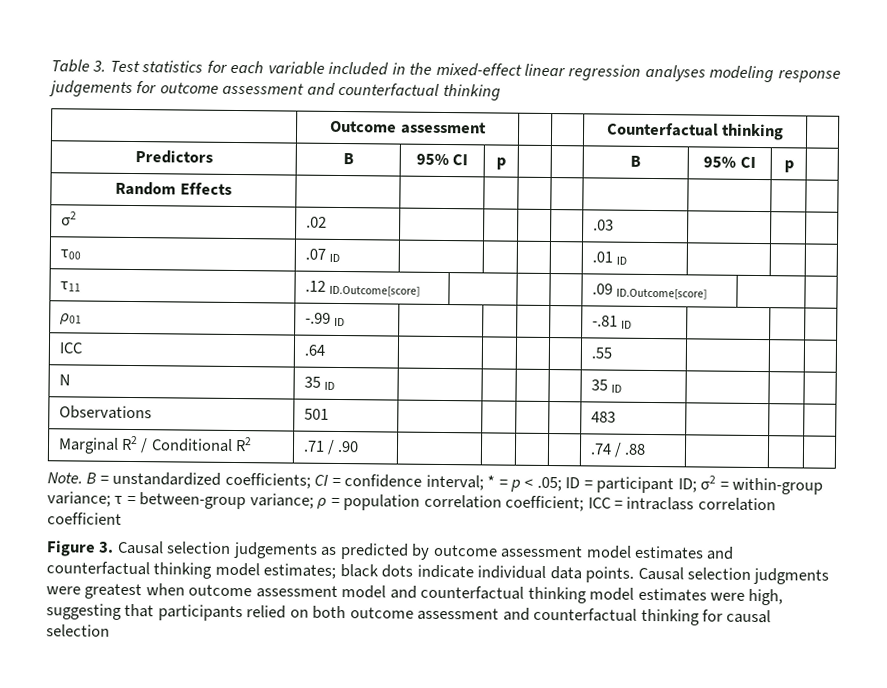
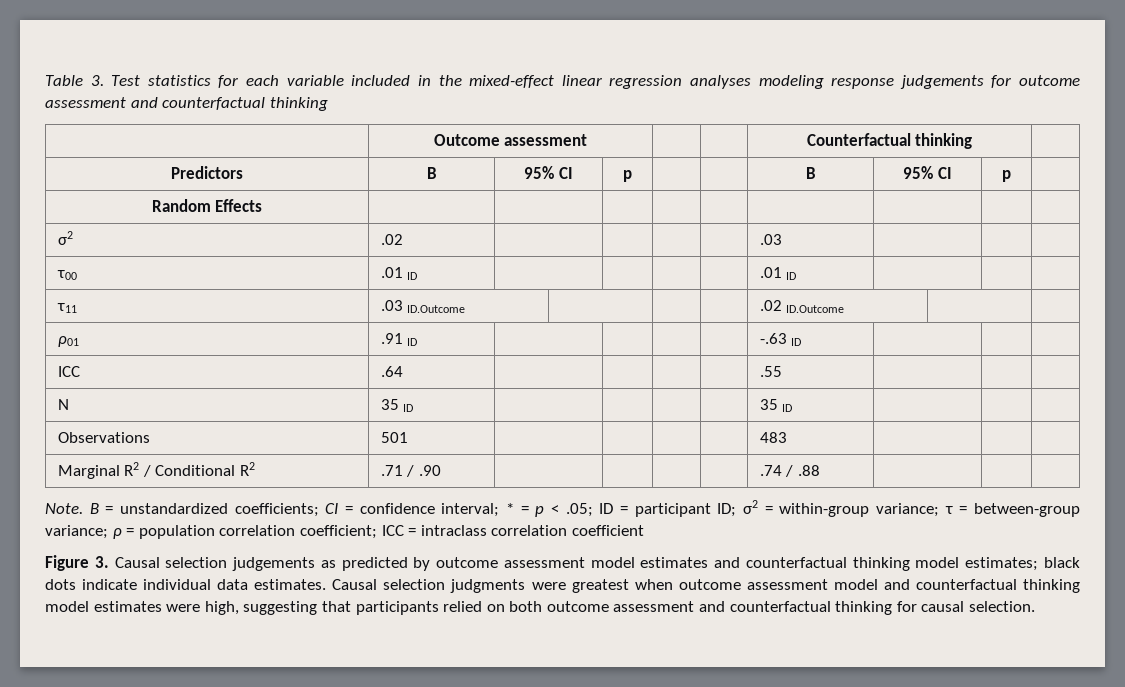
- τ00 | .07 ID | | | | | .01 ID | | |
+ τ00 | .01 ID | | | | | .01 ID | | |
- τ11 | .12 ID.Outcome[score] | | | | .09 ID.Outcome[score] | |
+ τ11 | .03 ID.Outcome | | | | .02 ID.Outcome | |
- ρ01 | -.99 ID | | | | | -.81 ID | | |
+ ρ01 | .91 ID | | | | | -.63 ID | | |
- Figure 3. Causal selection judgements as predicted by outcome assessment model estimates and counterfactual thinking model estimates; black dots indicate individual data points.
+ Figure 3. Causal selection judgements as predicted by outcome assessment model estimates and counterfactual thinking model estimates; black dots indicate individual data estimates.
- Causal selection judgments were greatest when outcome assessment model and counterfactual thinking model estimates were high, suggesting that participants relied on both outcome assessment and counterfactual thinking for causal selection
+ Causal selection judgments were greatest when outcome assessment model and counterfactual thinking model estimates were high, suggesting that participants relied on both outcome assessment and counterfactual thinking for causal selection.

